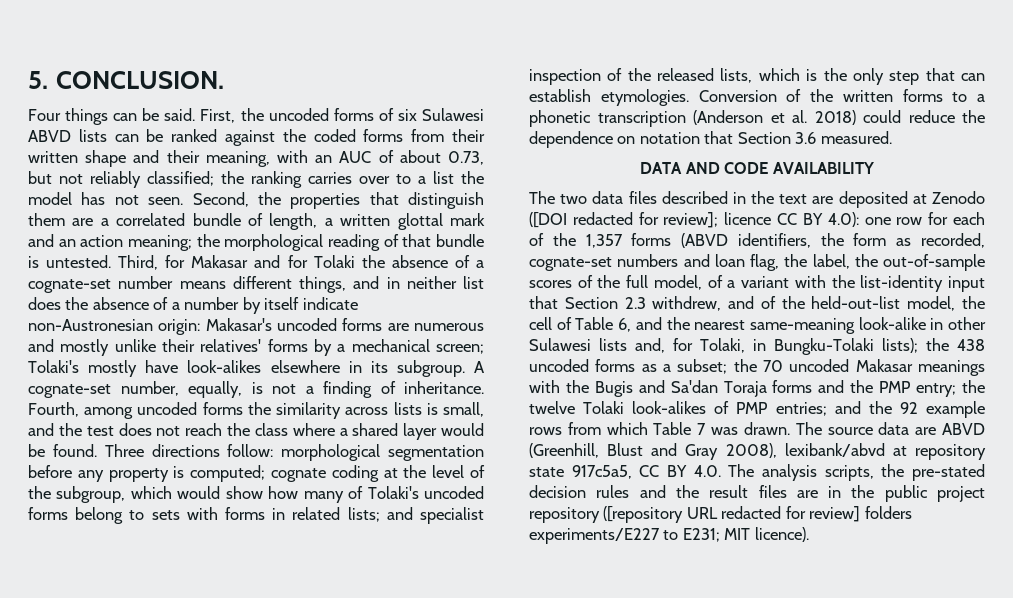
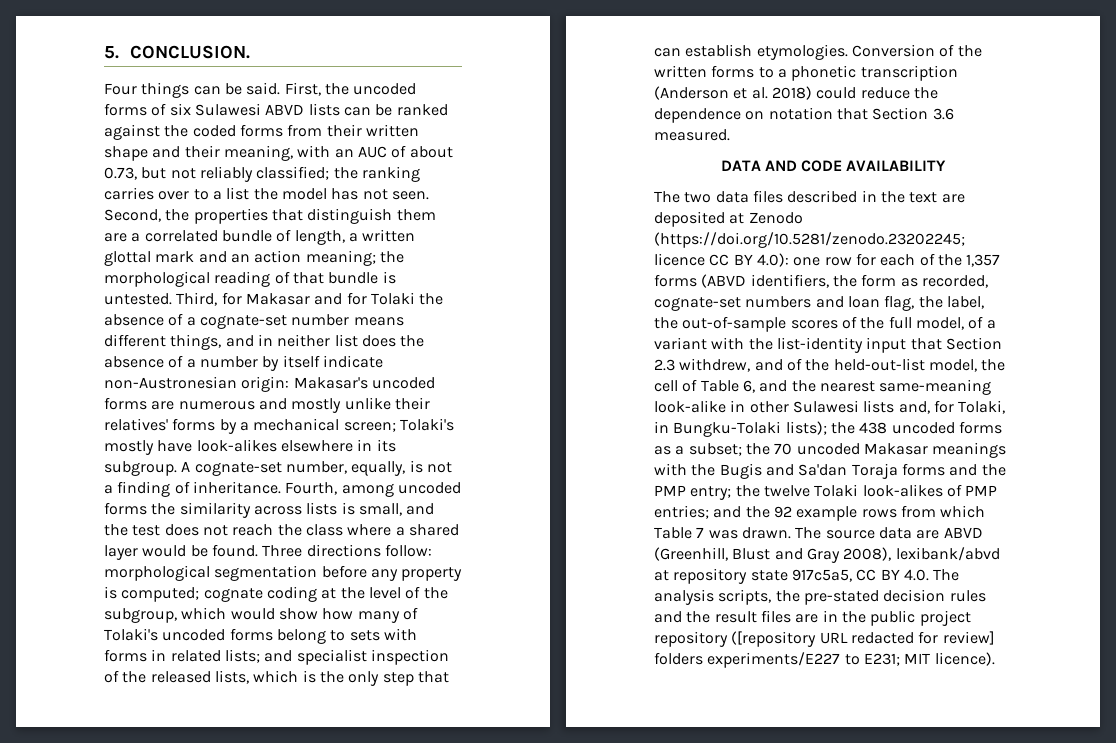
- The two data files described in the text are deposited at Zenodo ([DOI redacted for review];
+ The two data files described in the text are deposited at Zenodo (https://doi.org/10.5281/zenodo.23202245;

